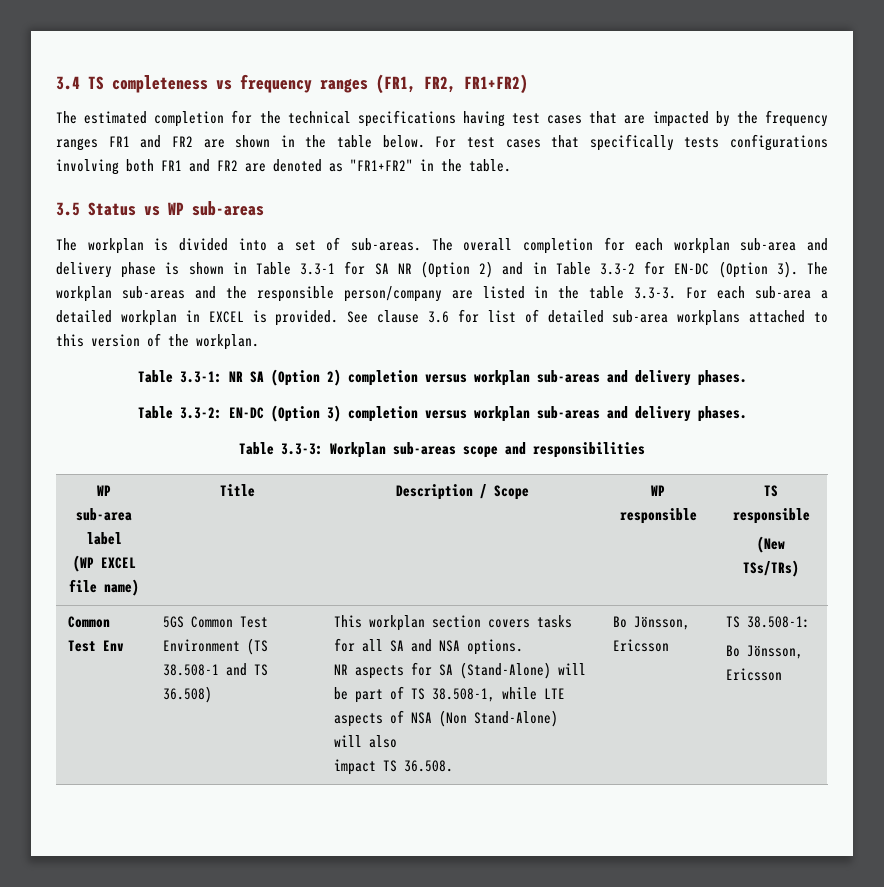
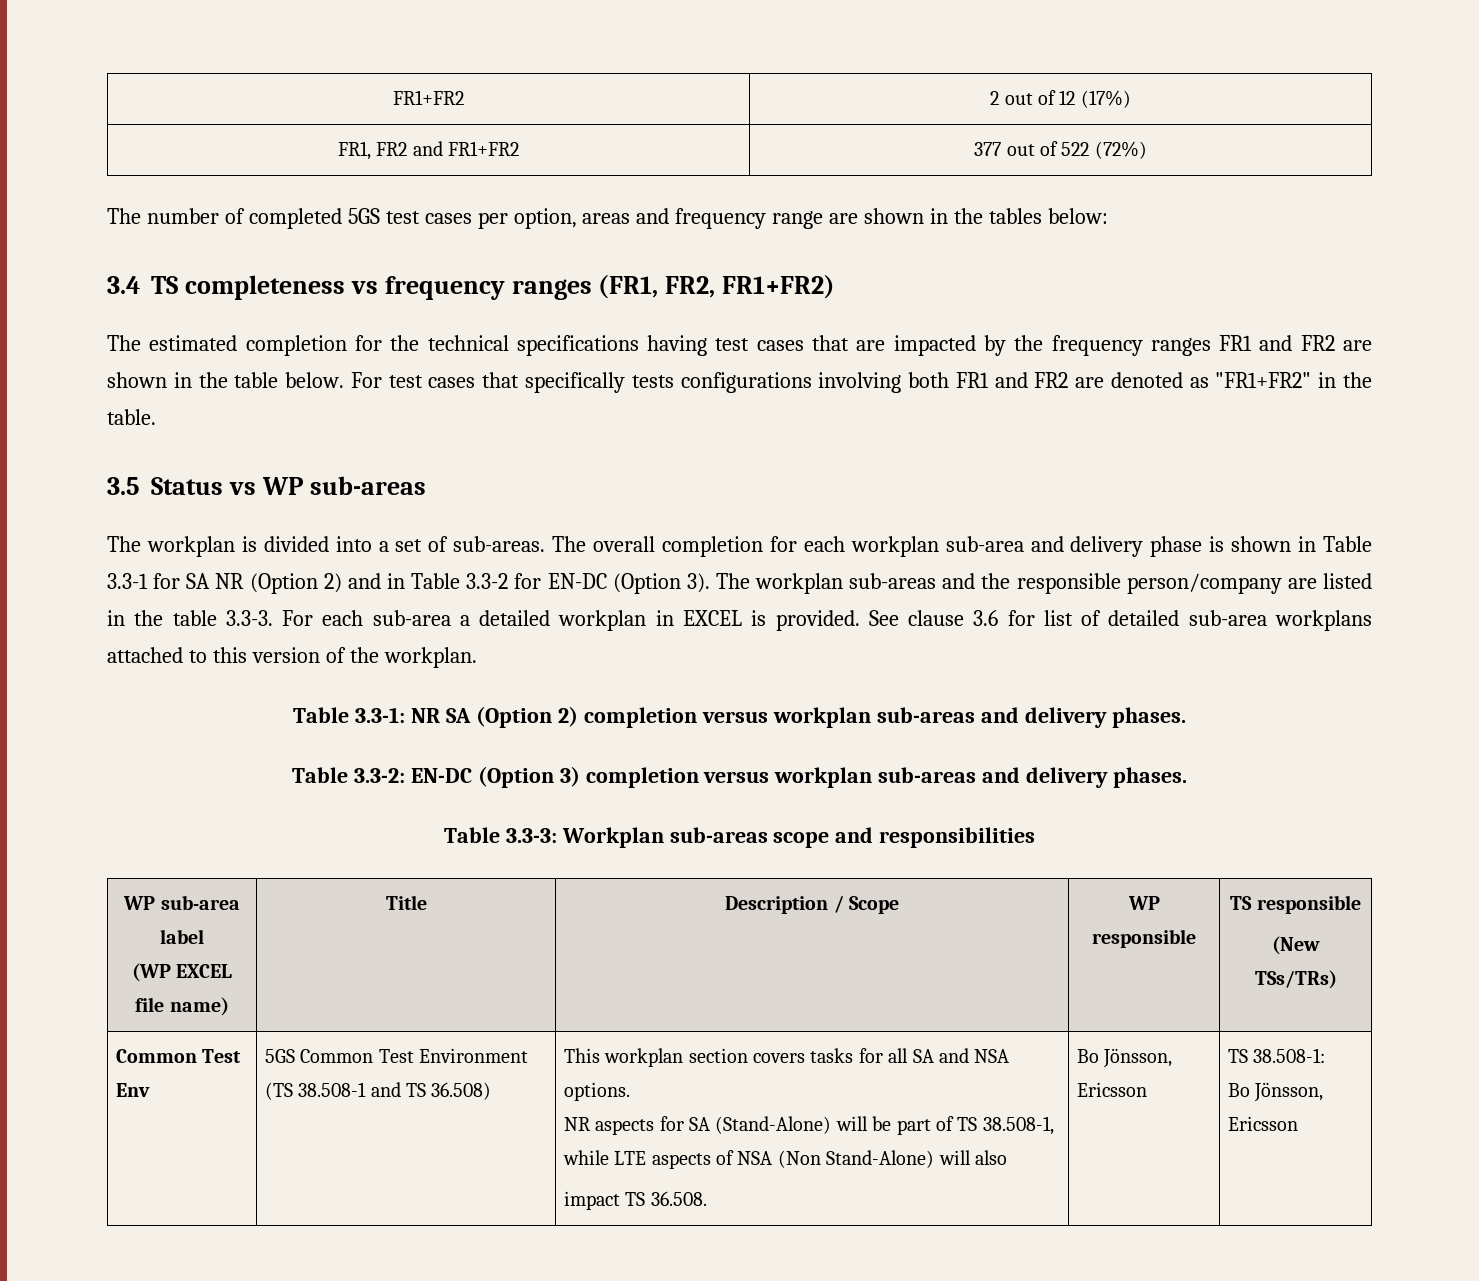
+ FR1+FR2 | 2 out of 12 (17%)
+ FR1, FR2 and FR1+FR2 | 377 out of 522 (72%)
+ The number of completed 5GS test cases per option, areas and frequency range are shown in the tables below:

